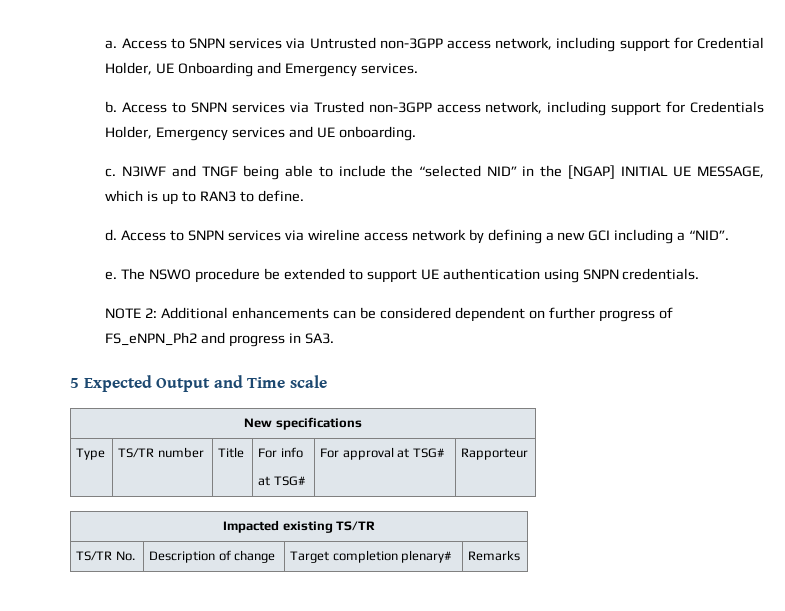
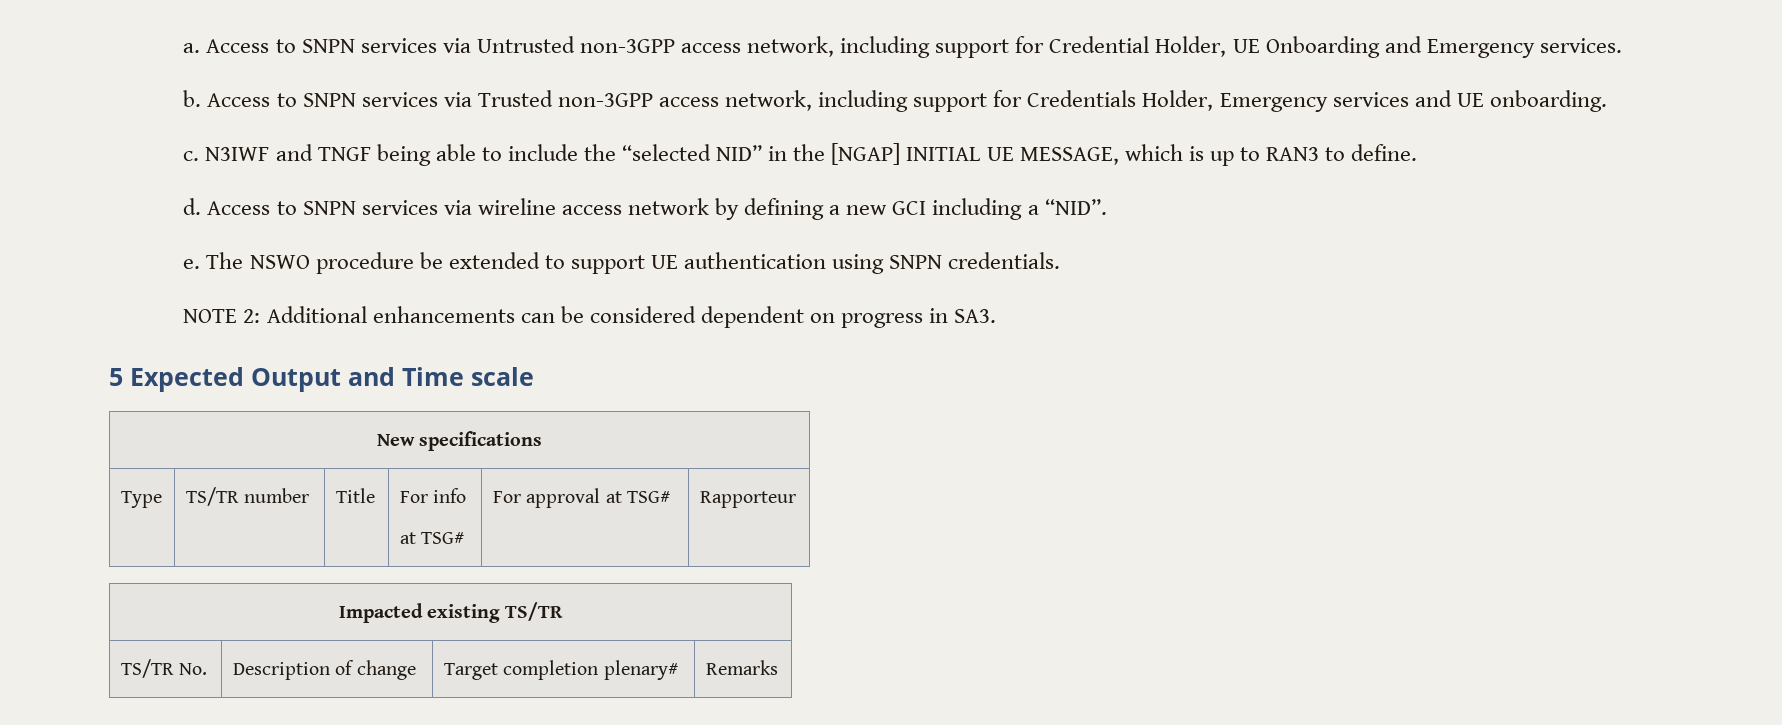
- NOTE 2: Additional enhancements can be considered dependent on further progress of FS_eNPN_Ph2 and progress in SA3.
+ NOTE 2: Additional enhancements can be considered dependent on progress in SA3.

